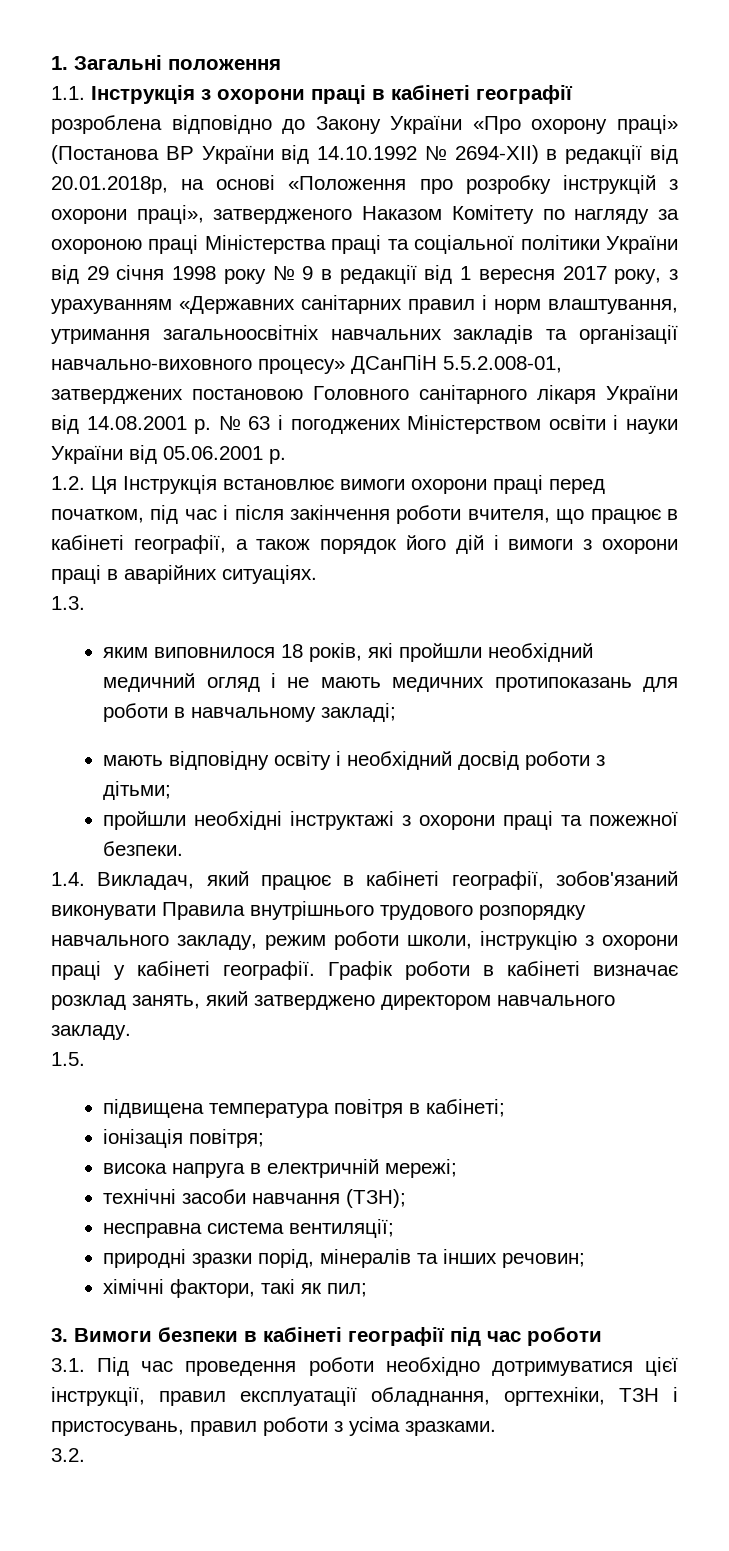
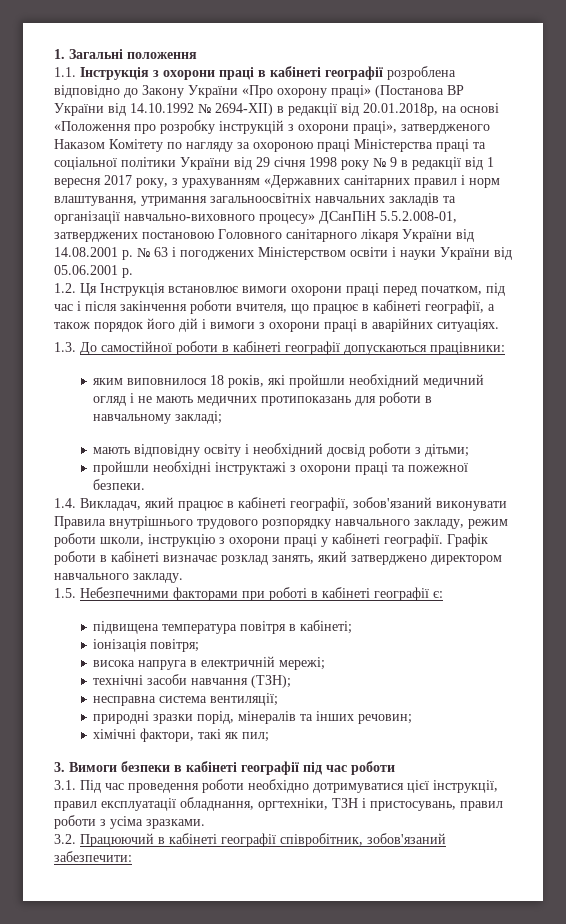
- 1.3.
+ 1.3. До самостійної роботи в кабінеті географії допускаються працівники:
- 1.5.
+ 1.5. Небезпечними факторами при роботі в кабінеті географії є:
- 3.2.
+ 3.2. Працюючий в кабінеті географії співробітник, зобов'язаний забезпечити:

